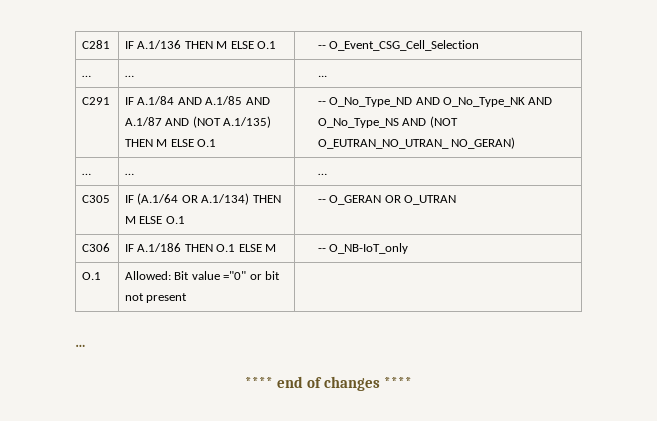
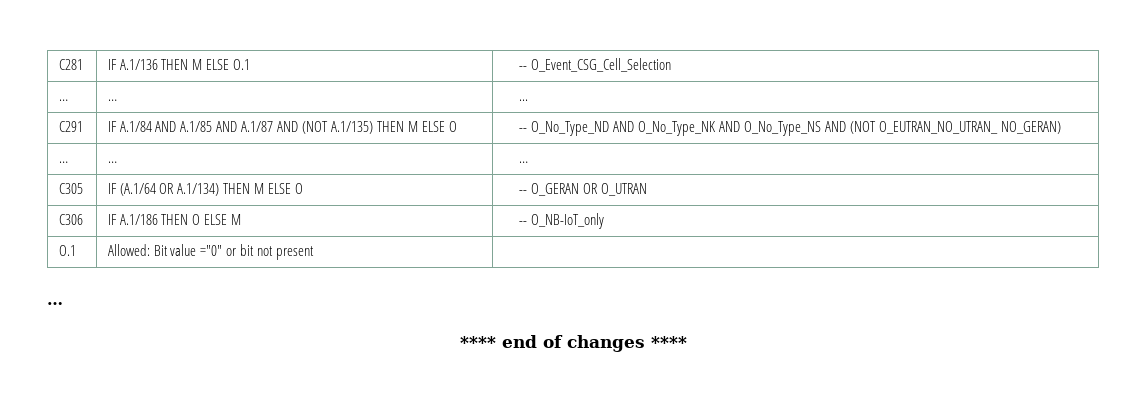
- C291 | IF A.1/84 AND A.1/85 AND A.1/87 AND (NOT A.1/135) THEN M ELSE O.1 | -- O_No_Type_ND AND O_No_Type_NK AND O_No_Type_NS AND (NOT O_EUTRAN_NO_UTRAN_ NO_GERAN)
+ C291 | IF A.1/84 AND A.1/85 AND A.1/87 AND (NOT A.1/135) THEN M ELSE O | -- O_No_Type_ND AND O_No_Type_NK AND O_No_Type_NS AND (NOT O_EUTRAN_NO_UTRAN_ NO_GERAN)
- C305 | IF (A.1/64 OR A.1/134) THEN M ELSE O.1 | -- O_GERAN OR O_UTRAN
+ C305 | IF (A.1/64 OR A.1/134) THEN M ELSE O | -- O_GERAN OR O_UTRAN
- C306 | IF A.1/186 THEN O.1 ELSE M | -- O_NB-IoT_only
+ C306 | IF A.1/186 THEN O ELSE M | -- O_NB-IoT_only

